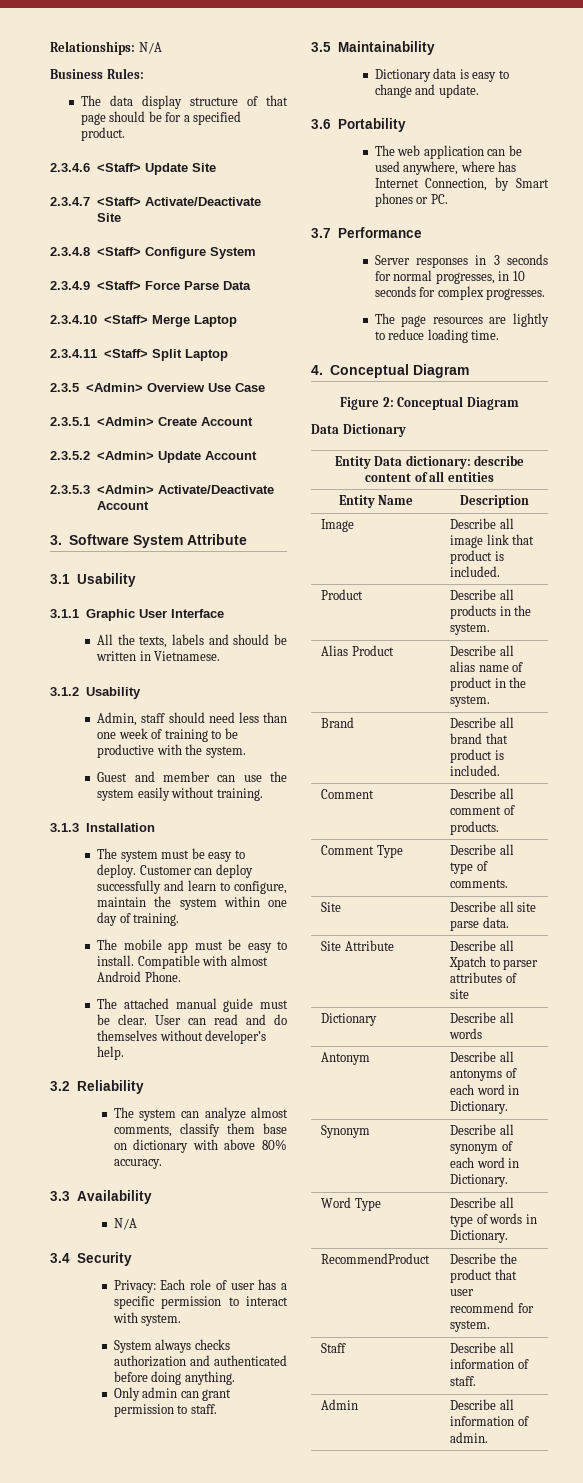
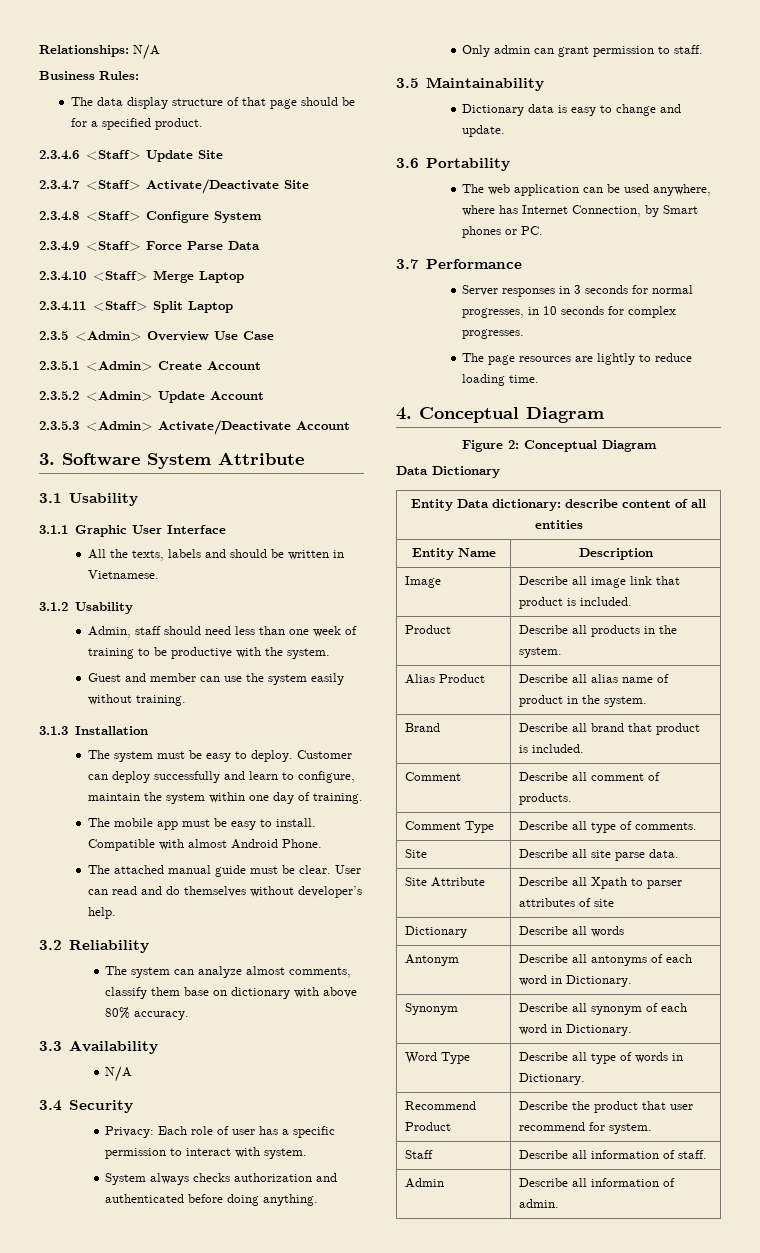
- Site Attribute | Describe all Xpatch to parser attributes of site
+ Site Attribute | Describe all Xpath to parser attributes of site
- RecommendProduct | Describe the product that user recommend for system.
+ Recommend Product | Describe the product that user recommend for system.

